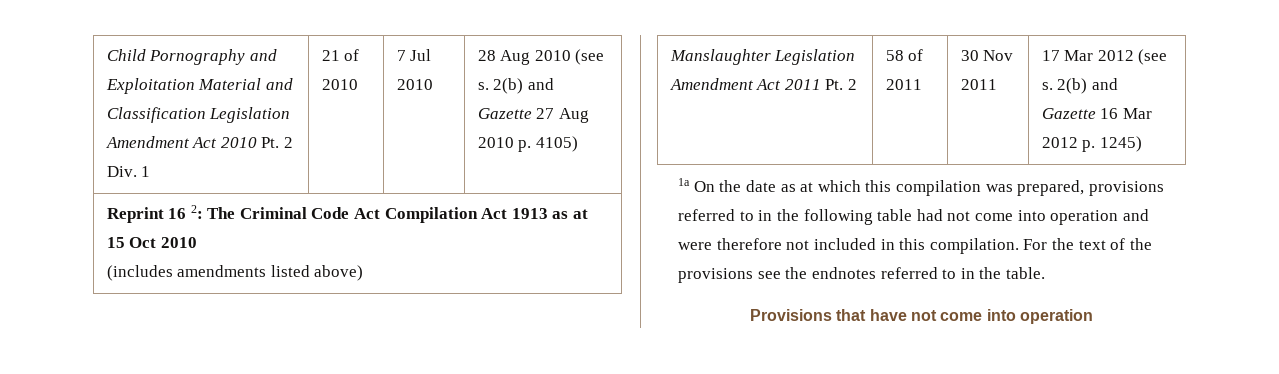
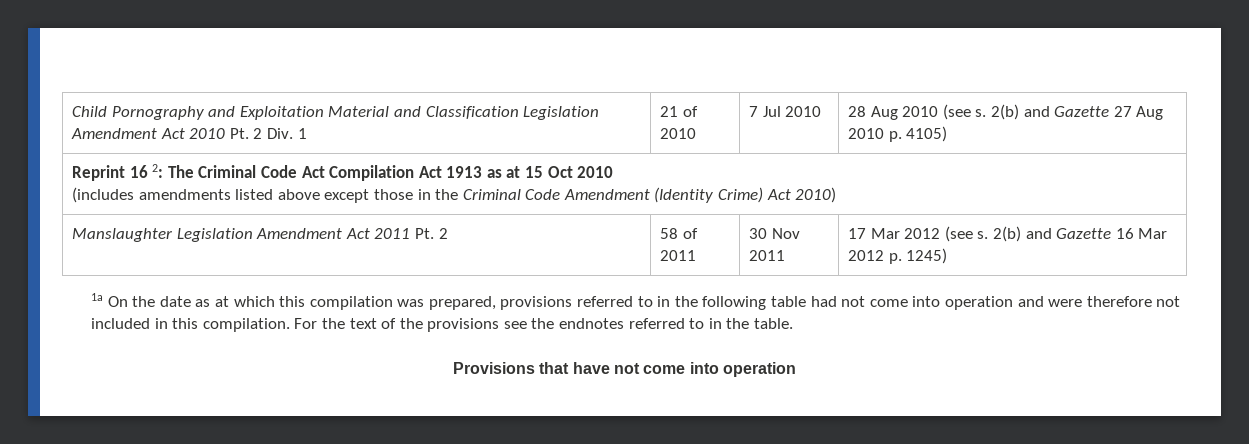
  Reprint 16 2: The Criminal Code Act Compilation Act 1913 as at 15 Oct 2010
- (includes amendments listed above)
+ (includes amendments listed above except those in the Criminal Code Amendment (Identity Crime) Act 2010)

